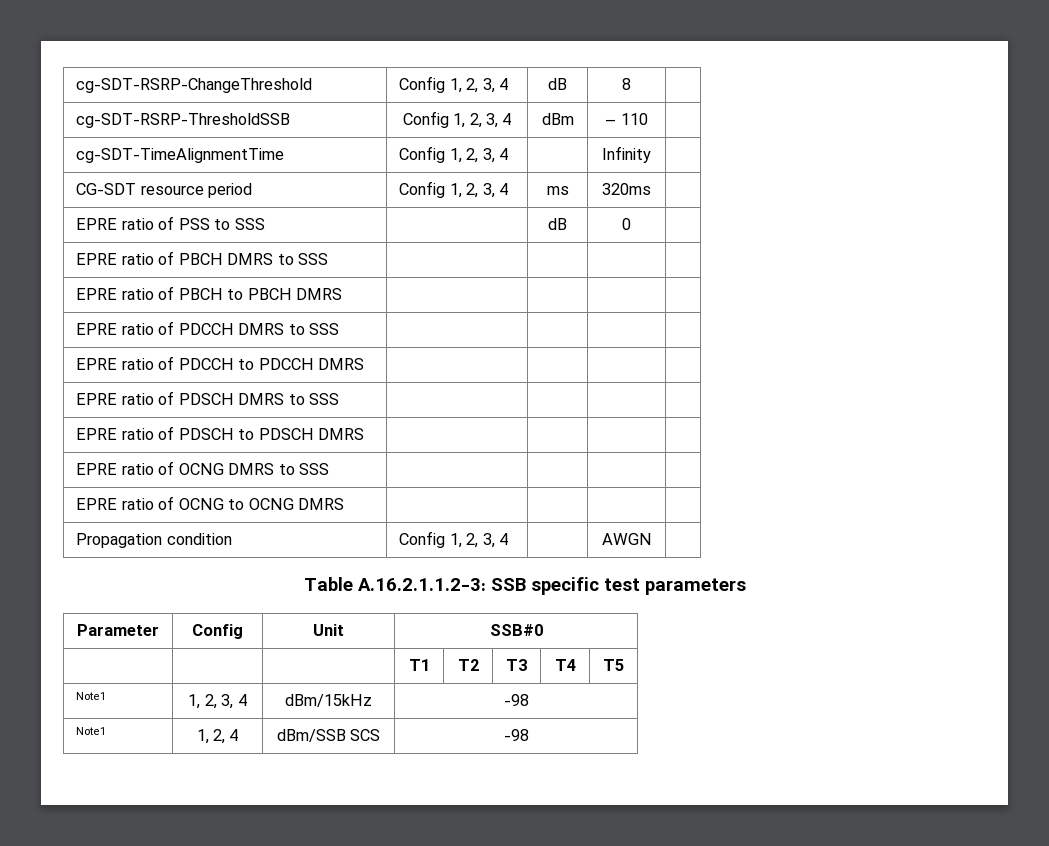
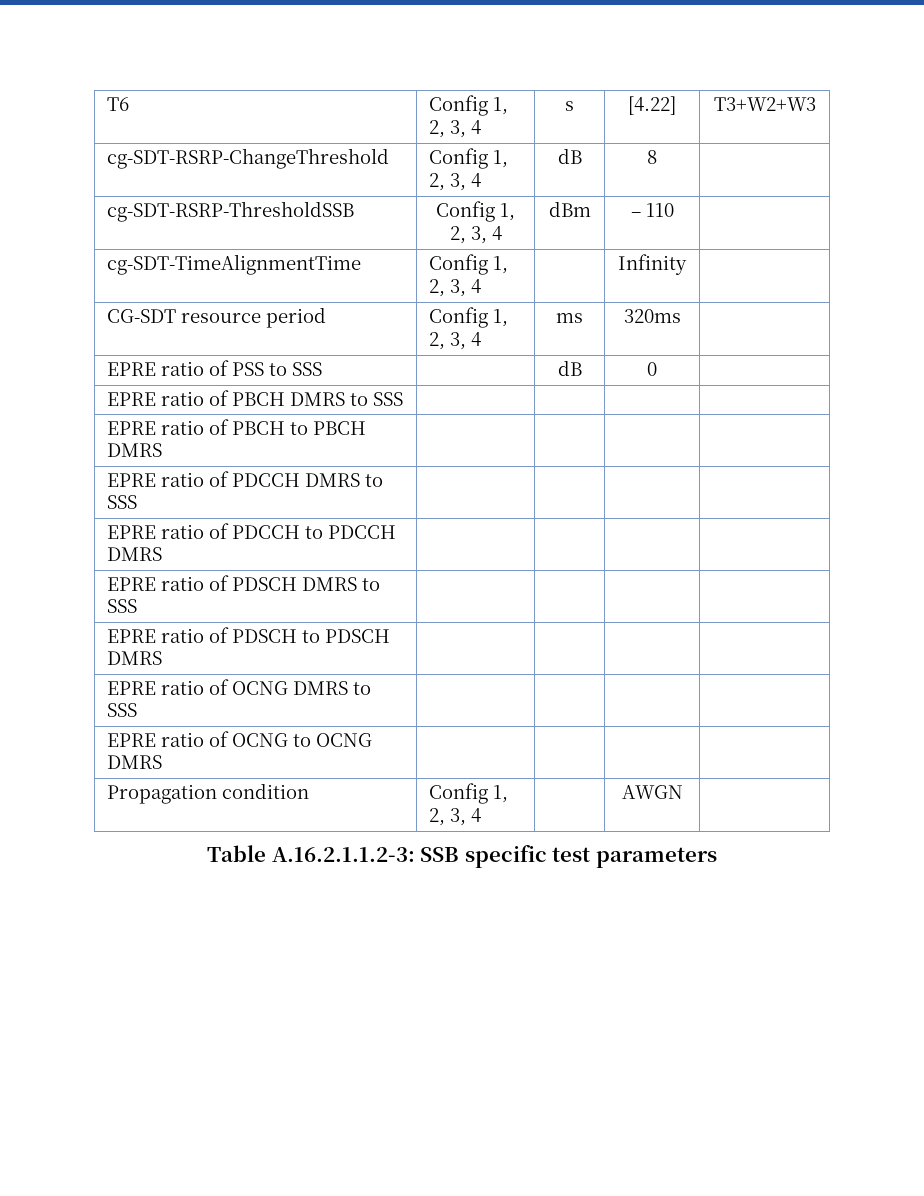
+ T6 | Config 1, 2, 3, 4 | s | [4.22] | T3+W2+W3
- Parameter | Config | Unit | SSB#0
- | | | T1 | T2 | T3 | T4 | T5
- Note1 | 1, 2, 3, 4 | dBm/15kHz | -98
- Note1 | 1, 2, 4 | dBm/SSB SCS | -98

